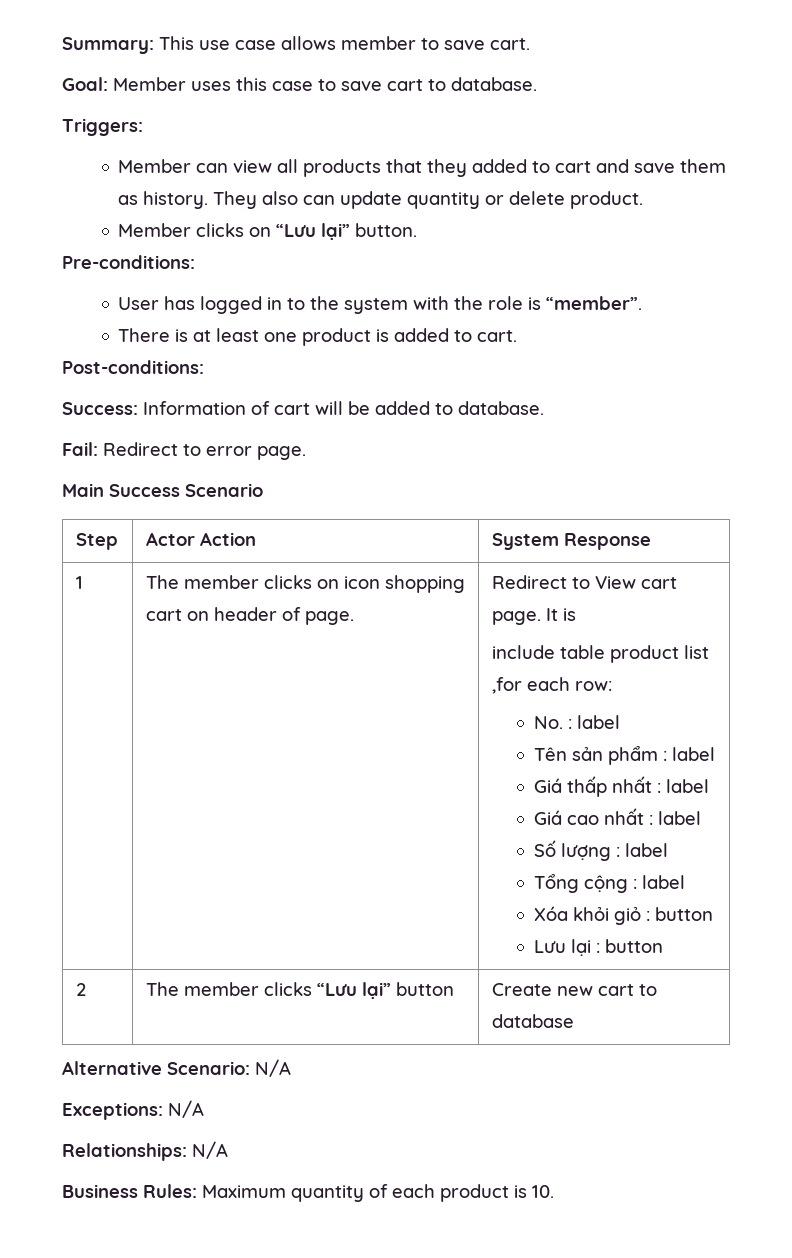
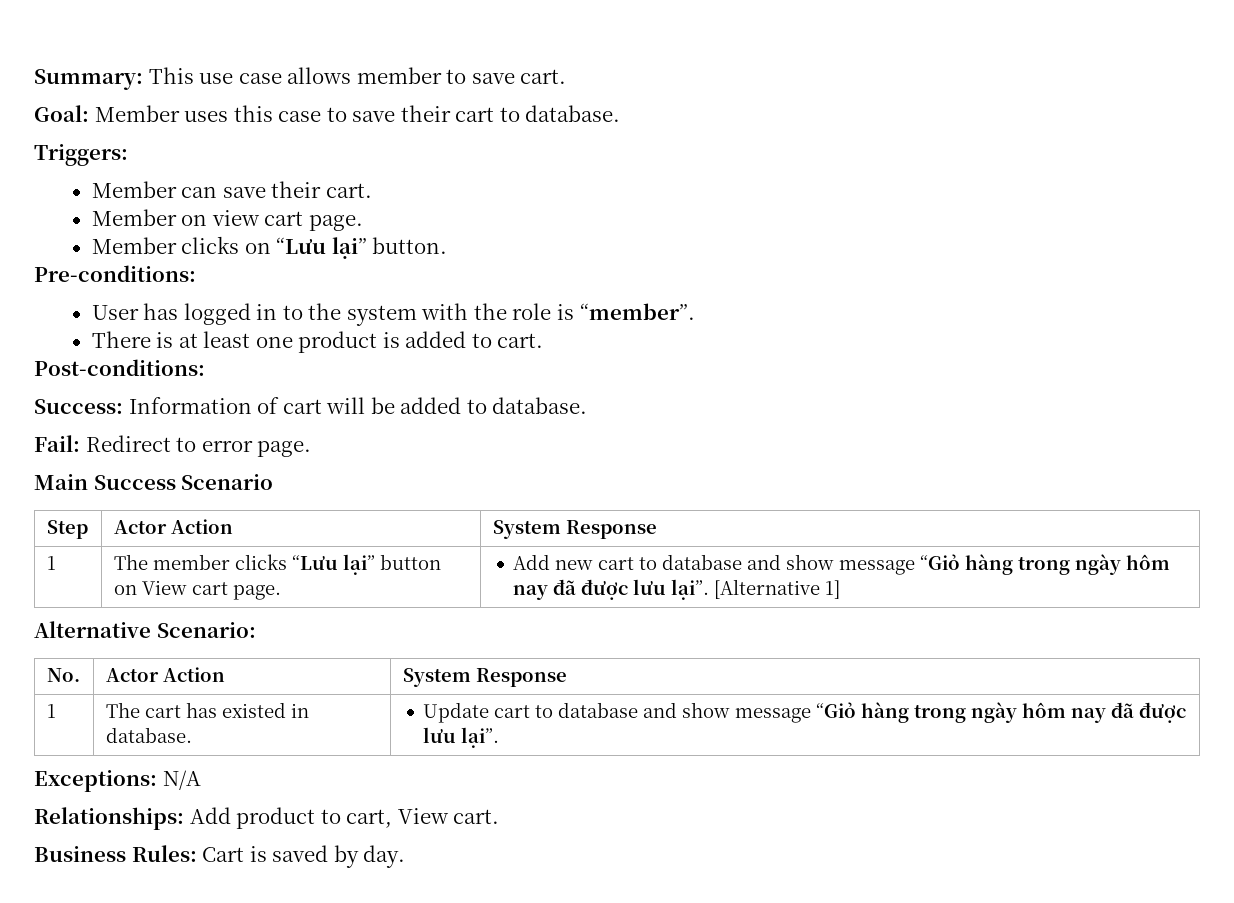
- Goal: Member uses this case to save cart to database.
+ Goal: Member uses this case to save their cart to database.
- Member can view all products that they added to cart and save them as history. They also can update quantity or delete product.
+ Member can save their cart.
+ Member on view cart page.
- The member clicks on icon shopping cart on header of page. | Redirect to View cart page. It is
- include table product list ,for each row:
- No. : label
- Tên sản phẩm : label
- Giá thấp nhất : label
- Giá cao nhất : label
- Số lượng : label
- Tổng cộng : label
- Xóa khỏi giỏ : button
- Lưu lại : button
- 2 | The member clicks “Lưu lại” button | Create new cart to database
- Alternative Scenario: N/A
+ The member clicks “Lưu lại” button on View cart page. | Add new cart to database and show message “Giỏ hàng trong ngày hôm nay đã được lưu lại”. [Alternative 1]
+ Alternative Scenario:
+ No. | Actor Action | System Response
+ 1 | The cart has existed in database. | Update cart to database and show message “Giỏ hàng trong ngày hôm nay đã được lưu lại”.
  Exceptions: N/A
- Relationships: N/A
- Business Rules: Maximum quantity of each product is 10.
+ Relationships: Add product to cart, View cart.
+ Business Rules: Cart is saved by day.

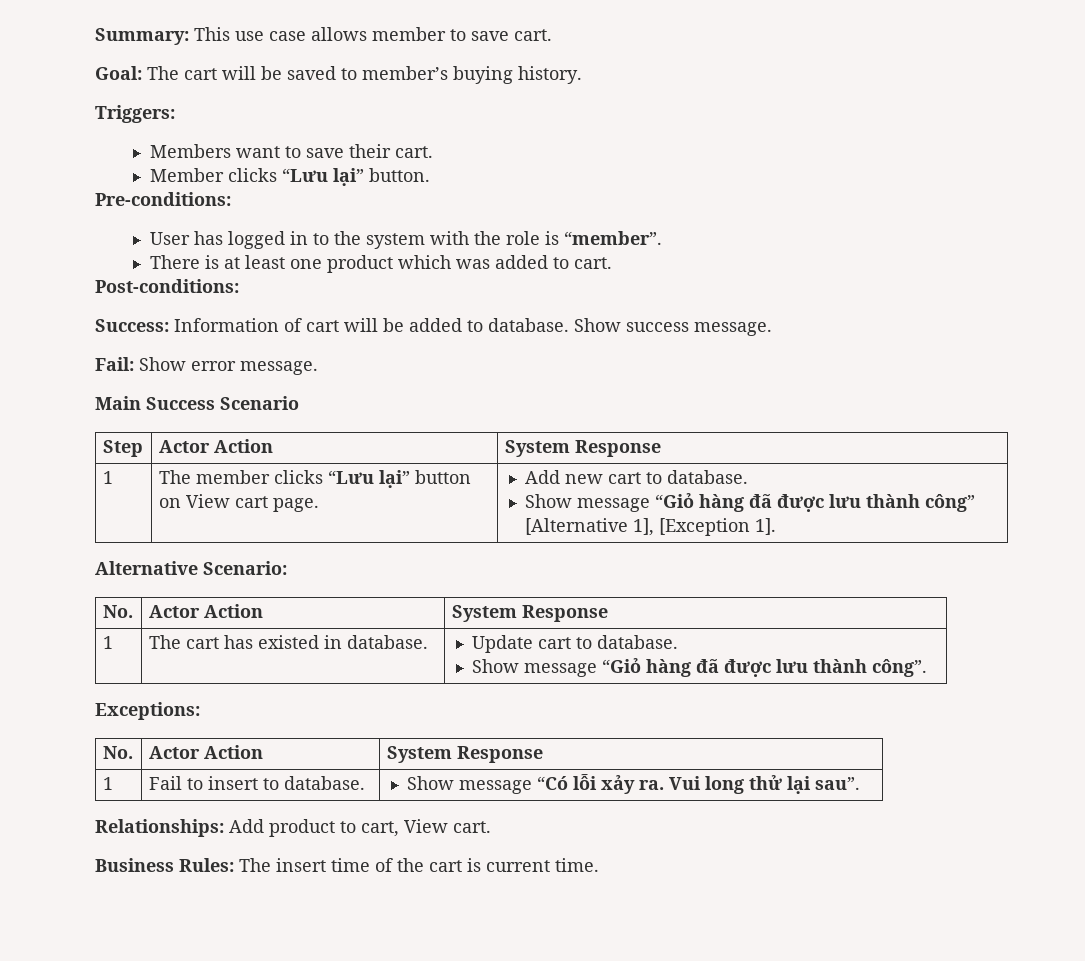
- Goal: Member uses this case to save their cart to database.
+ Goal: The cart will be saved to member’s buying history.
  Triggers:
- Member can save their cart.
- Member on view cart page.
+ Members want to save their cart.
- Member clicks on “Lưu lại” button.
+ Member clicks “Lưu lại” button.
- There is at least one product is added to cart.
+ There is at least one product which was added to cart.
- Success: Information of cart will be added to database.
- Fail: Redirect to error page.
+ Success: Information of cart will be added to database. Show success message.
+ Fail: Show error message.
- 1 | The member clicks “Lưu lại” button on View cart page. | Add new cart to database and show message “Giỏ hàng trong ngày hôm nay đã được lưu lại”. [Alternative 1]
+ 1 | The member clicks “Lưu lại” button on View cart page. | Add new cart to database.
+ Show message “Giỏ hàng đã được lưu thành công” [Alternative 1], [Exception 1].
- 1 | The cart has existed in database. | Update cart to database and show message “Giỏ hàng trong ngày hôm nay đã được lưu lại”.
+ 1 | The cart has existed in database. | Update cart to database.
+ Show message “Giỏ hàng đã được lưu thành công”.
- Exceptions: N/A
+ Exceptions:
+ No. | Actor Action | System Response
+ 1 | Fail to insert to database. | Show message “Có lỗi xảy ra. Vui long thử lại sau”.
- Business Rules: Cart is saved by day.
+ Business Rules: The insert time of the cart is current time.

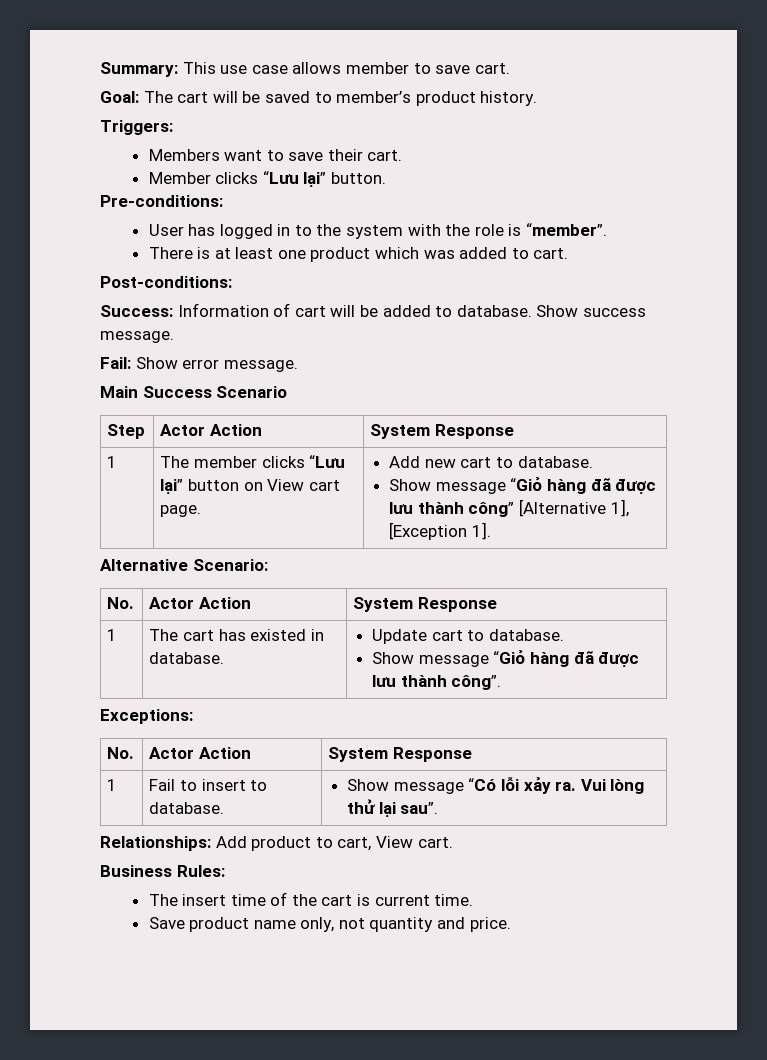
- Goal: The cart will be saved to member’s buying history.
+ Goal: The cart will be saved to member’s product history.
- 1 | Fail to insert to database. | Show message “Có lỗi xảy ra. Vui long thử lại sau”.
+ 1 | Fail to insert to database. | Show message “Có lỗi xảy ra. Vui lòng thử lại sau”.
- Business Rules: The insert time of the cart is current time.
+ Business Rules:
+ The insert time of the cart is current time.
+ Save product name only, not quantity and price.

